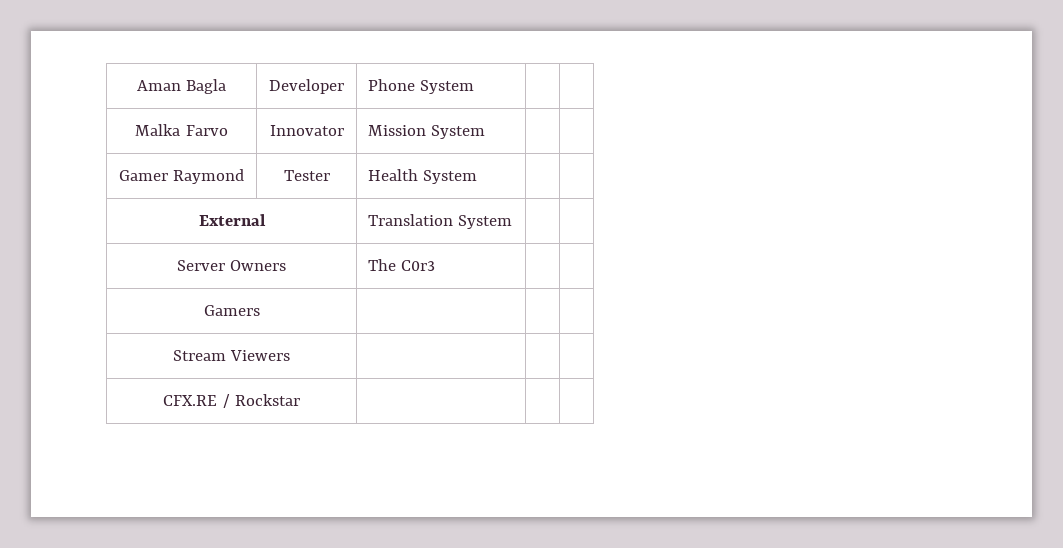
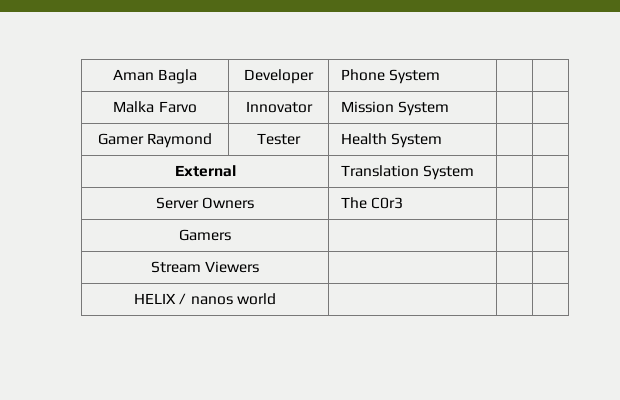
- CFX.RE / Rockstar | | |
+ HELIX / nanos world | | |

